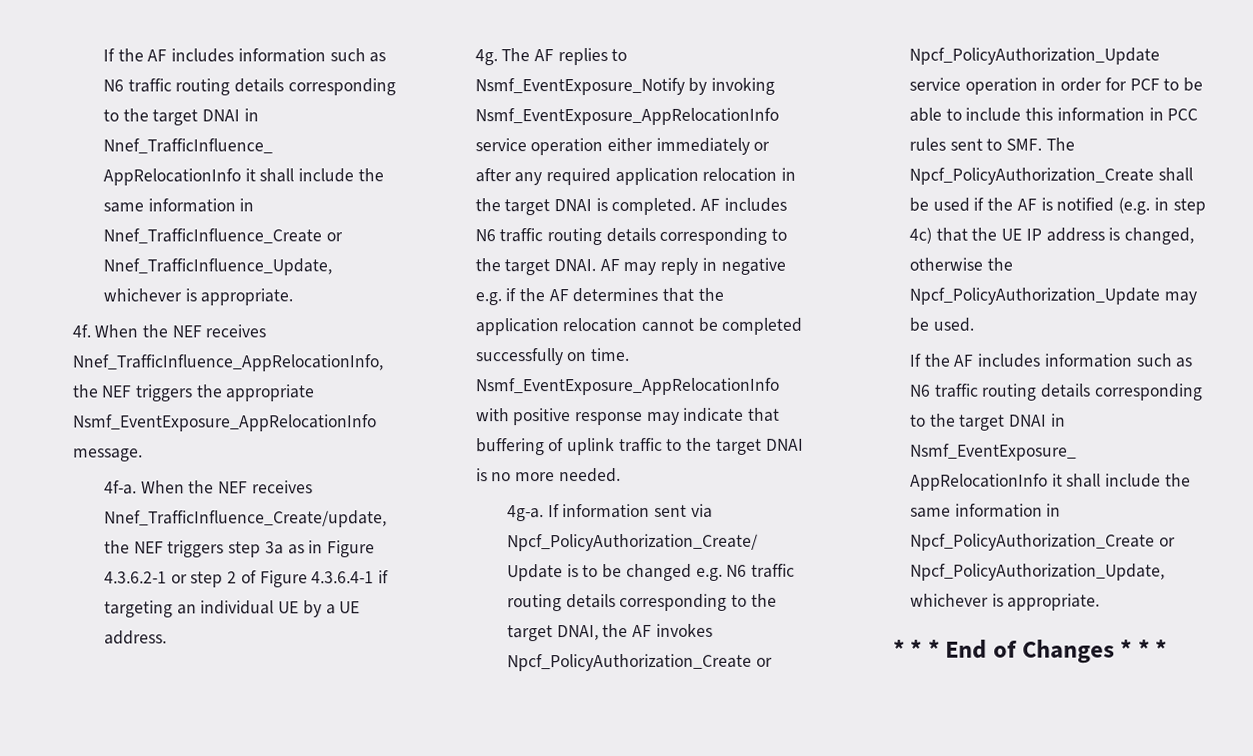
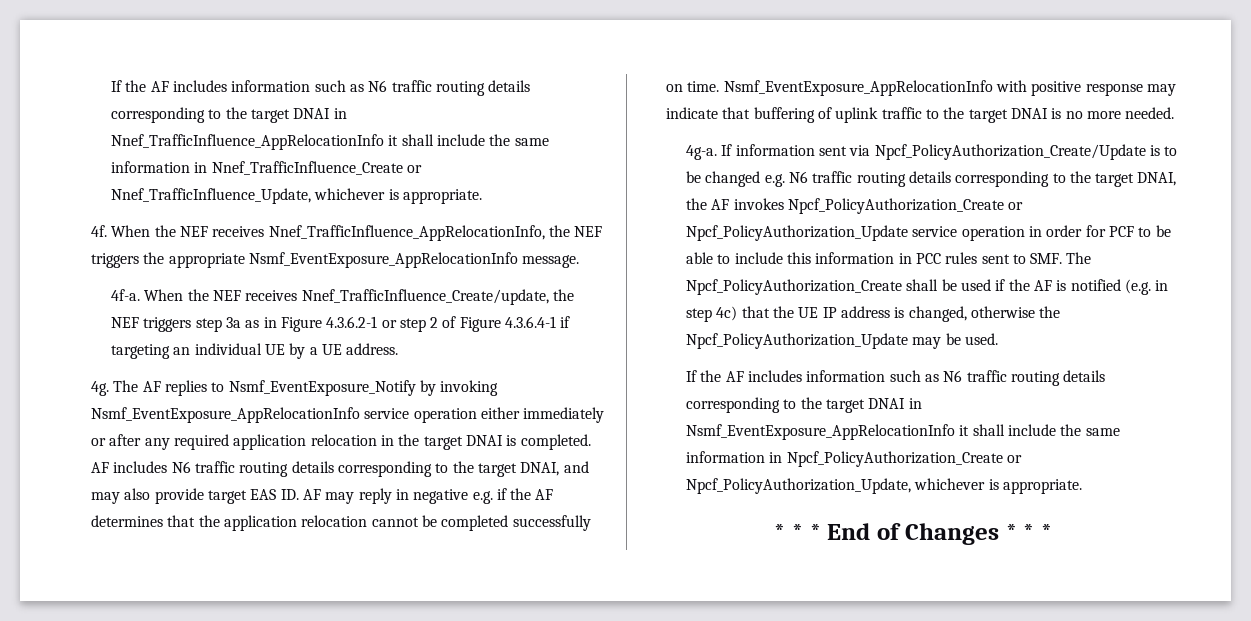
- AF includes N6 traffic routing details corresponding to the target DNAI. AF may reply in negative e.g. if the AF determines that the application relocation cannot be completed successfully on time.
+ AF includes N6 traffic routing details corresponding to the target DNAI, and may also provide target EAS ID. AF may reply in negative e.g. if the AF determines that the application relocation cannot be completed successfully on time.

